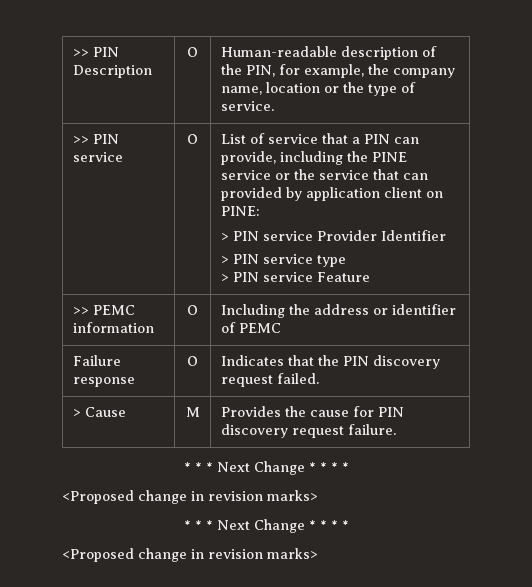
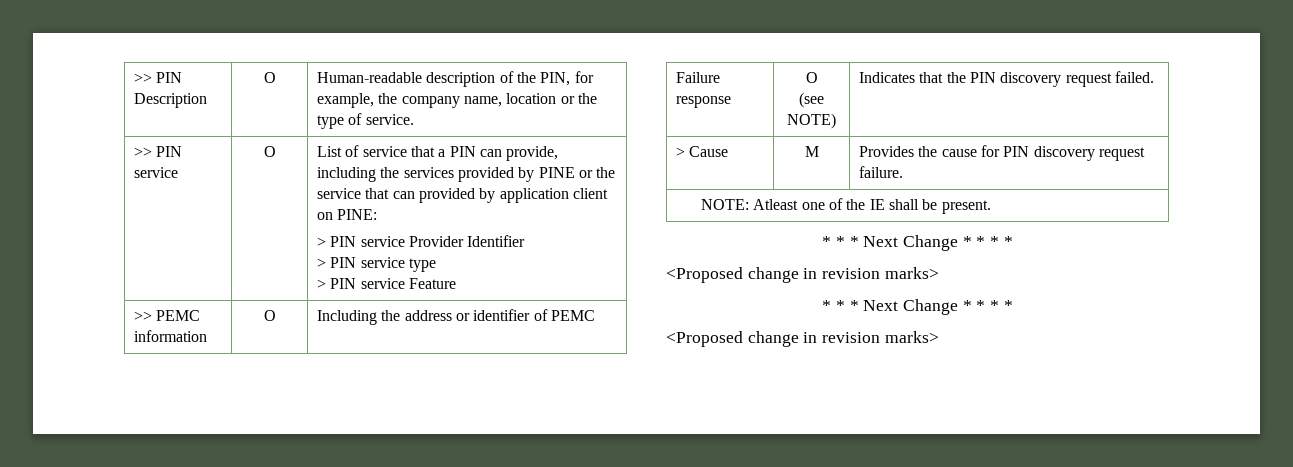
- List of service that a PIN can provide, including the PINE service or the service that can provided by application client on PINE:
+ List of service that a PIN can provide, including the services provided by PINE or the service that can provided by application client on PINE:
- Failure response | O | Indicates that the PIN discovery request failed.
+ Failure response | O
+ (see NOTE) | Indicates that the PIN discovery request failed.
+ NOTE: Atleast one of the IE shall be present.

